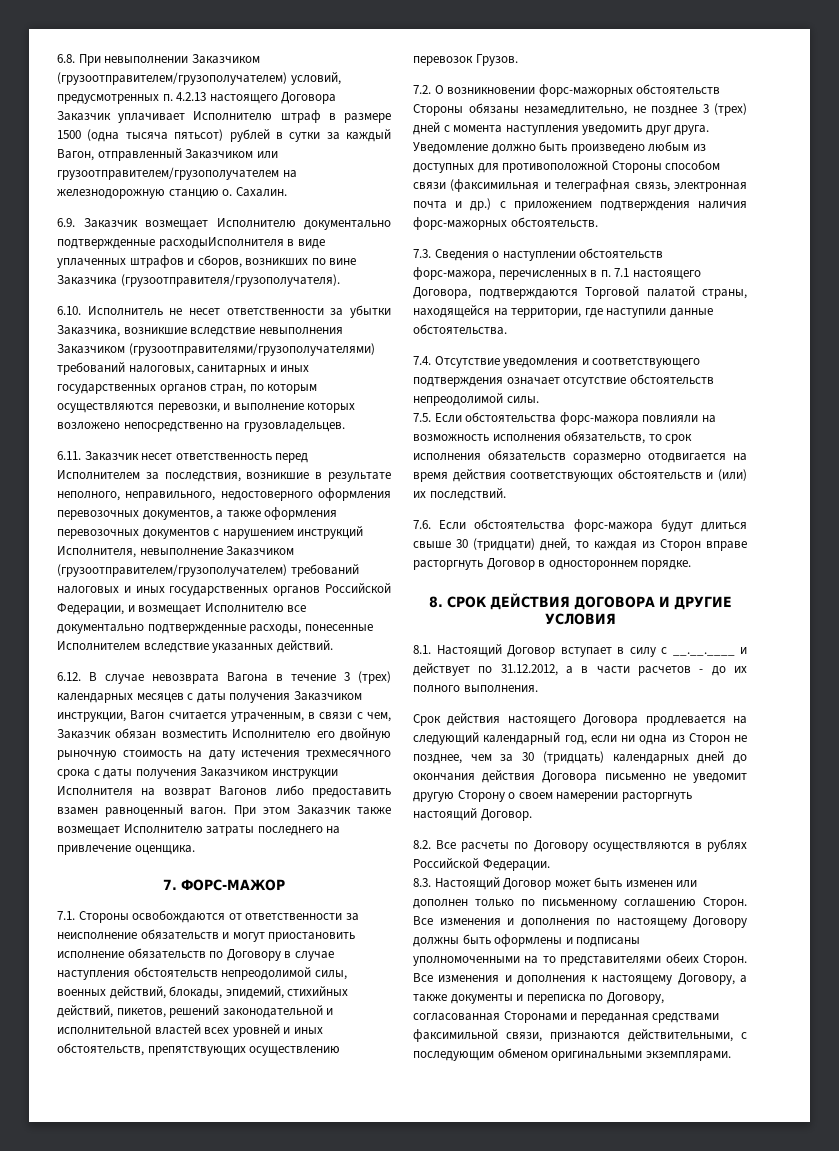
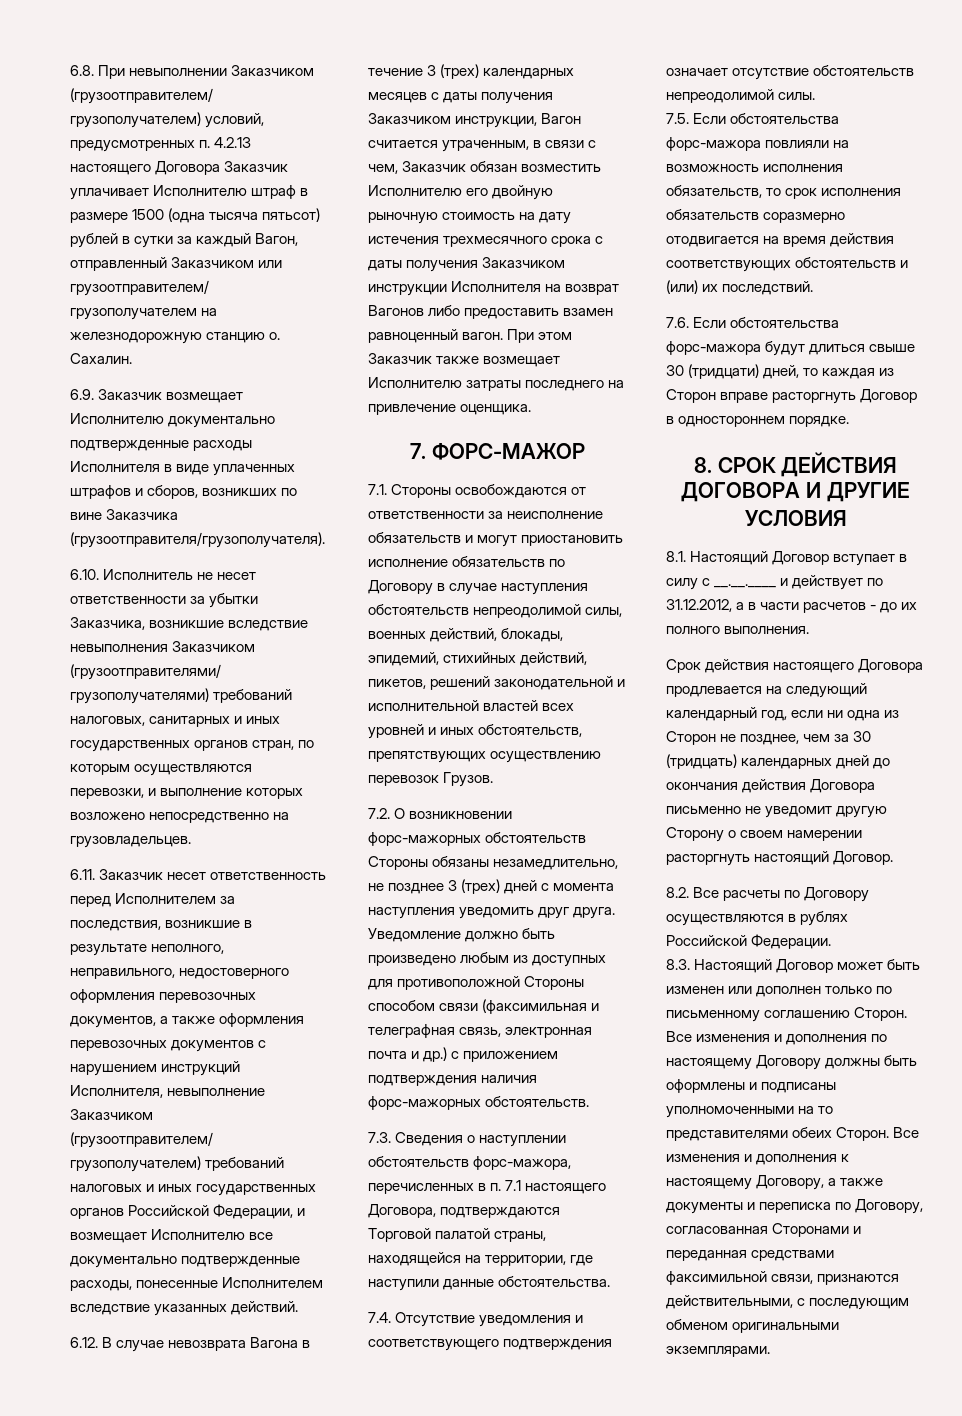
- 6.9. Заказчик возмещает Исполнителю документально подтвержденные расходыИсполнителя в виде уплаченных штрафов и сборов, возникших по вине Заказчика (грузоотправителя/грузополучателя).
+ 6.9. Заказчик возмещает Исполнителю документально подтвержденные расходы Исполнителя в виде уплаченных штрафов и сборов, возникших по вине Заказчика (грузоотправителя/грузополучателя).

